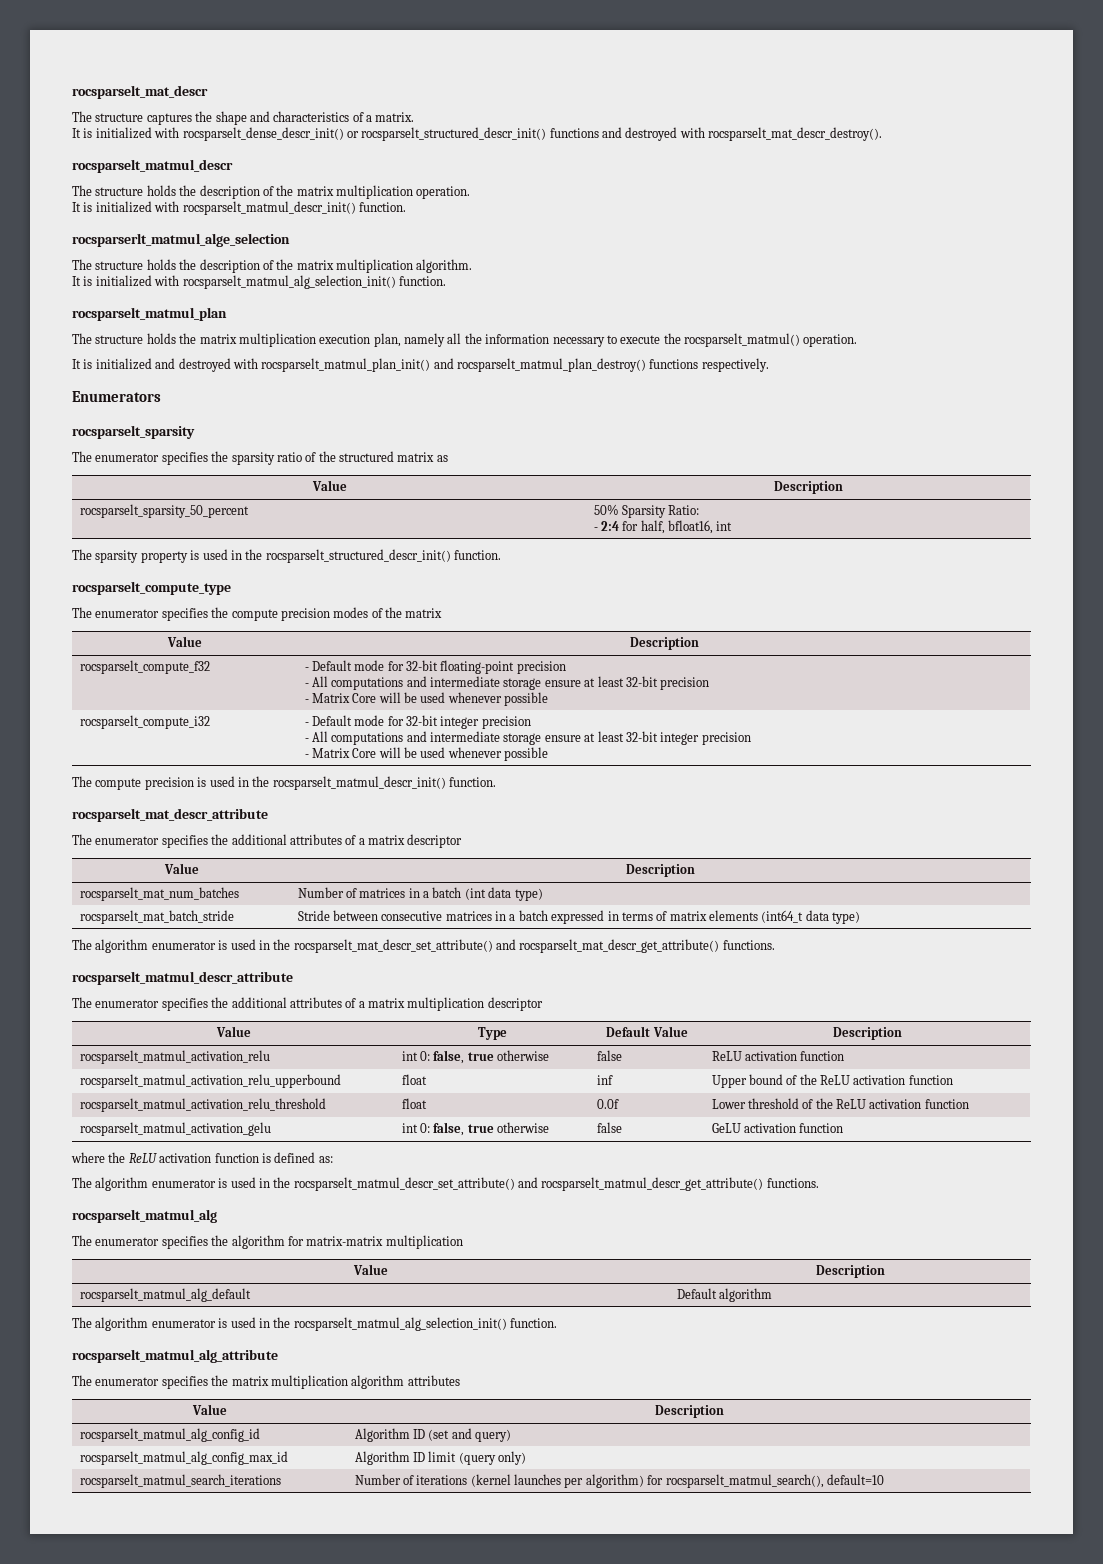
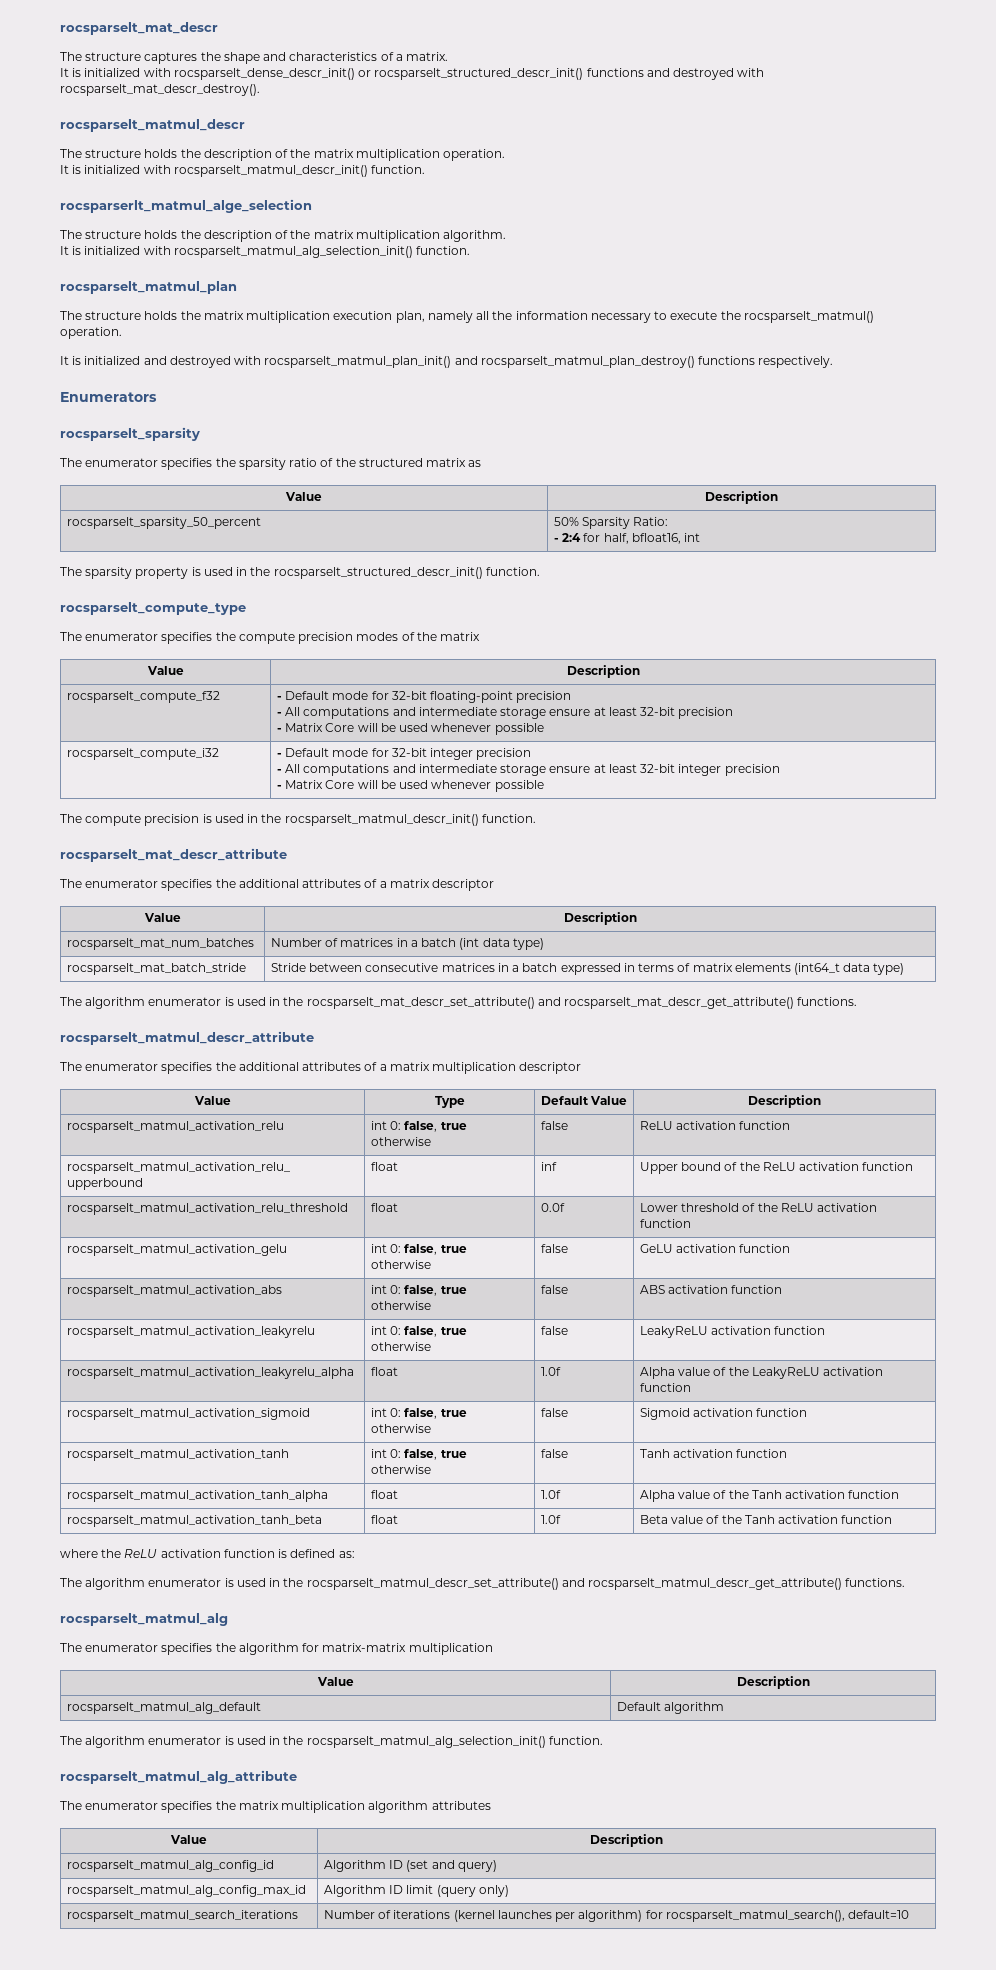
+ rocsparselt_matmul_activation_abs | int 0: false, true otherwise | false | ABS activation function
+ rocsparselt_matmul_activation_leakyrelu | int 0: false, true otherwise | false | LeakyReLU activation function
+ rocsparselt_matmul_activation_leakyrelu_alpha | float | 1.0f | Alpha value of the LeakyReLU activation function
+ rocsparselt_matmul_activation_sigmoid | int 0: false, true otherwise | false | Sigmoid activation function
+ rocsparselt_matmul_activation_tanh | int 0: false, true otherwise | false | Tanh activation function
+ rocsparselt_matmul_activation_tanh_alpha | float | 1.0f | Alpha value of the Tanh activation function
+ rocsparselt_matmul_activation_tanh_beta | float | 1.0f | Beta value of the Tanh activation function

